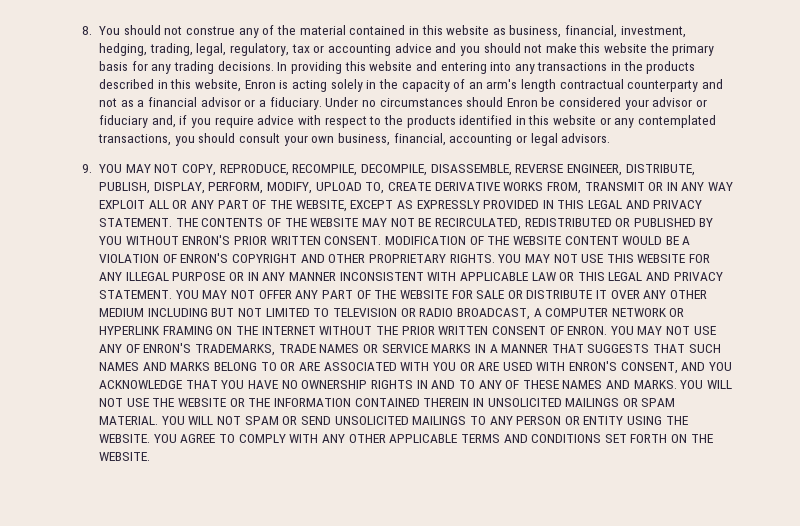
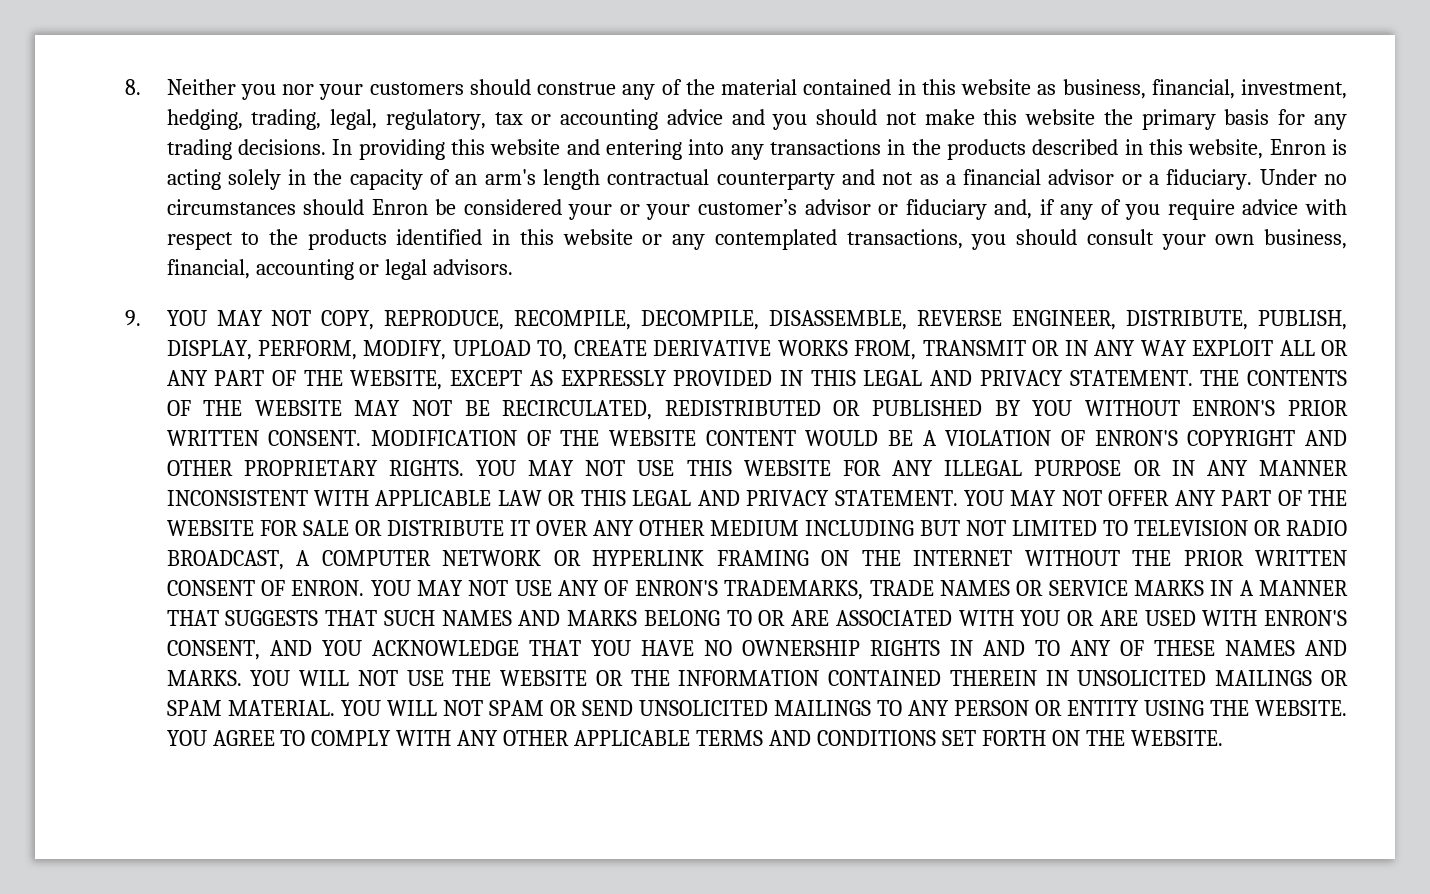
- 8. You should not construe any of the material contained in this website as business, financial, investment, hedging, trading, legal, regulatory, tax or accounting advice and you should not make this website the primary basis for any trading decisions.
+ 8. Neither you nor your customers should construe any of the material contained in this website as business, financial, investment, hedging, trading, legal, regulatory, tax or accounting advice and you should not make this website the primary basis for any trading decisions.
- Under no circumstances should Enron be considered your advisor or fiduciary and, if you require advice with respect to the products identified in this website or any contemplated transactions, you should consult your own business, financial, accounting or legal advisors.
+ Under no circumstances should Enron be considered your or your customer’s advisor or fiduciary and, if any of you require advice with respect to the products identified in this website or any contemplated transactions, you should consult your own business, financial, accounting or legal advisors.

